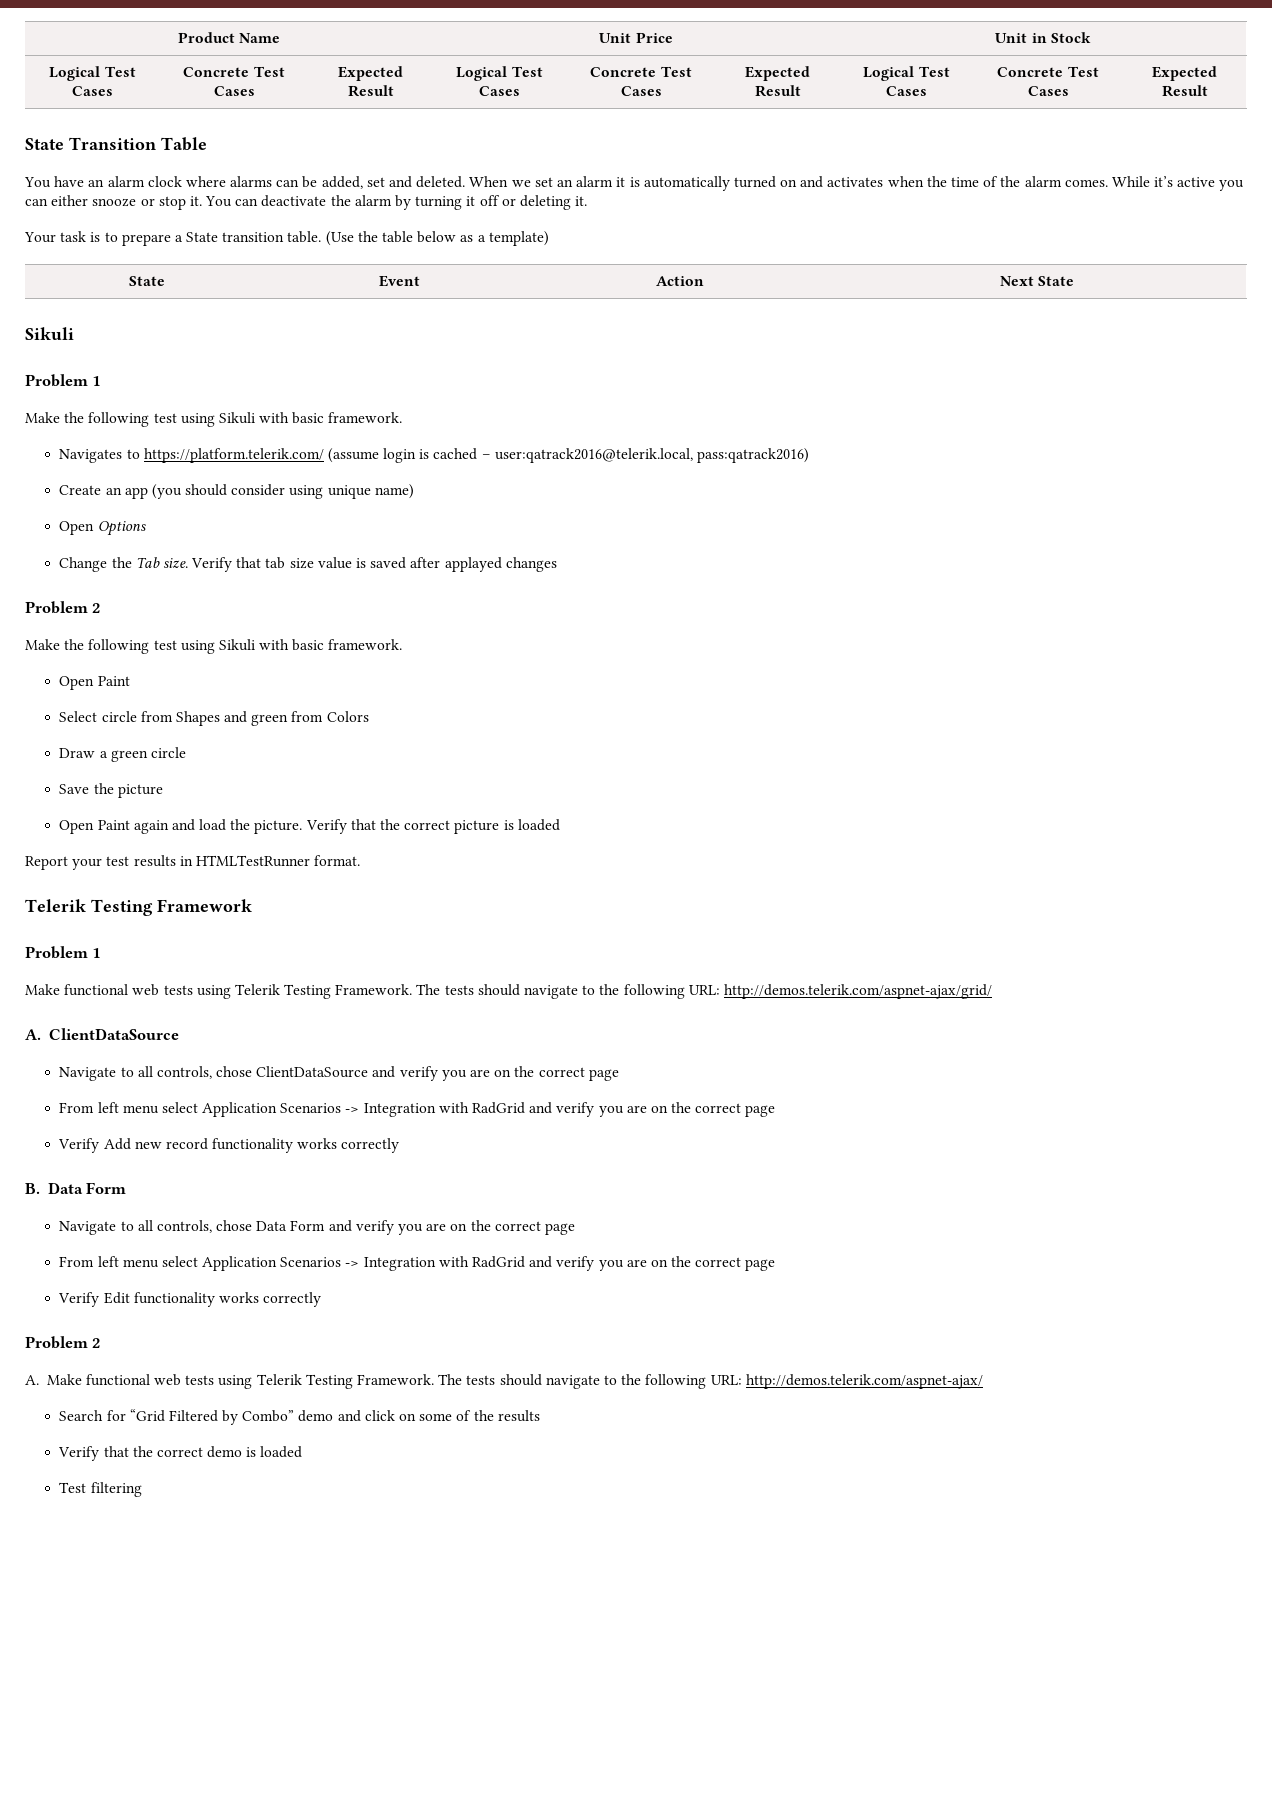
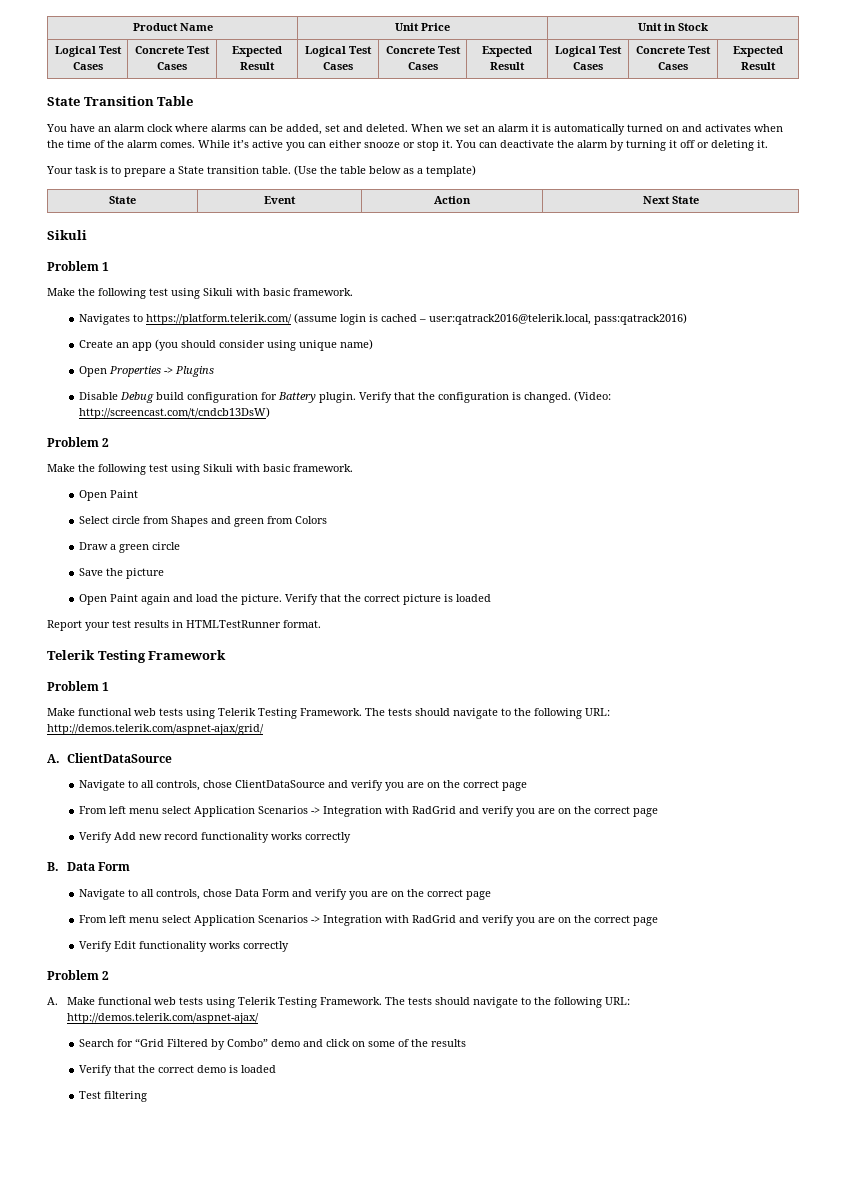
- Open Options
- Change the Tab size. Verify that tab size value is saved after applayed changes
+ Open Properties -> Plugins
+ Disable Debug build configuration for Battery plugin. Verify that the configuration is changed. (Video: http://screencast.com/t/cndcb13DsW)

